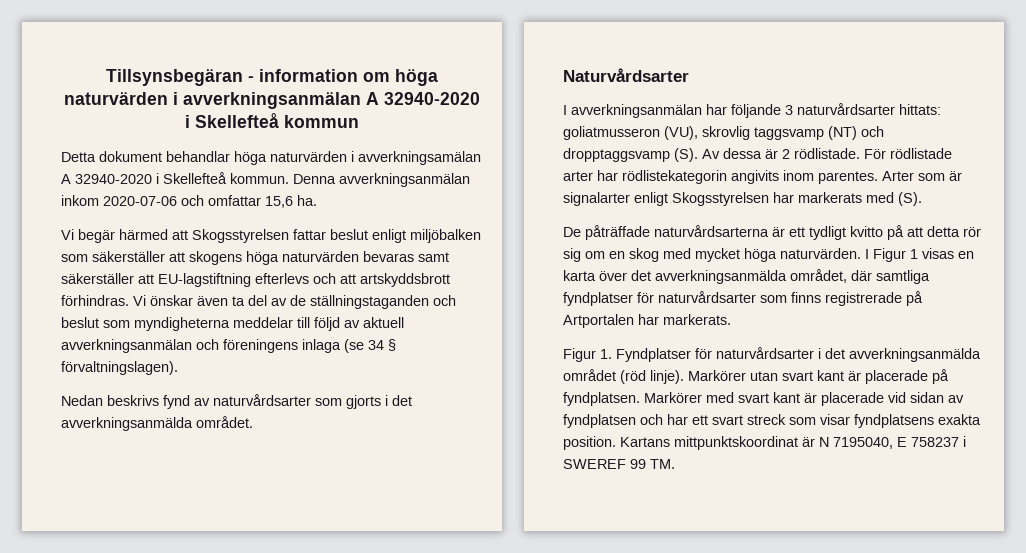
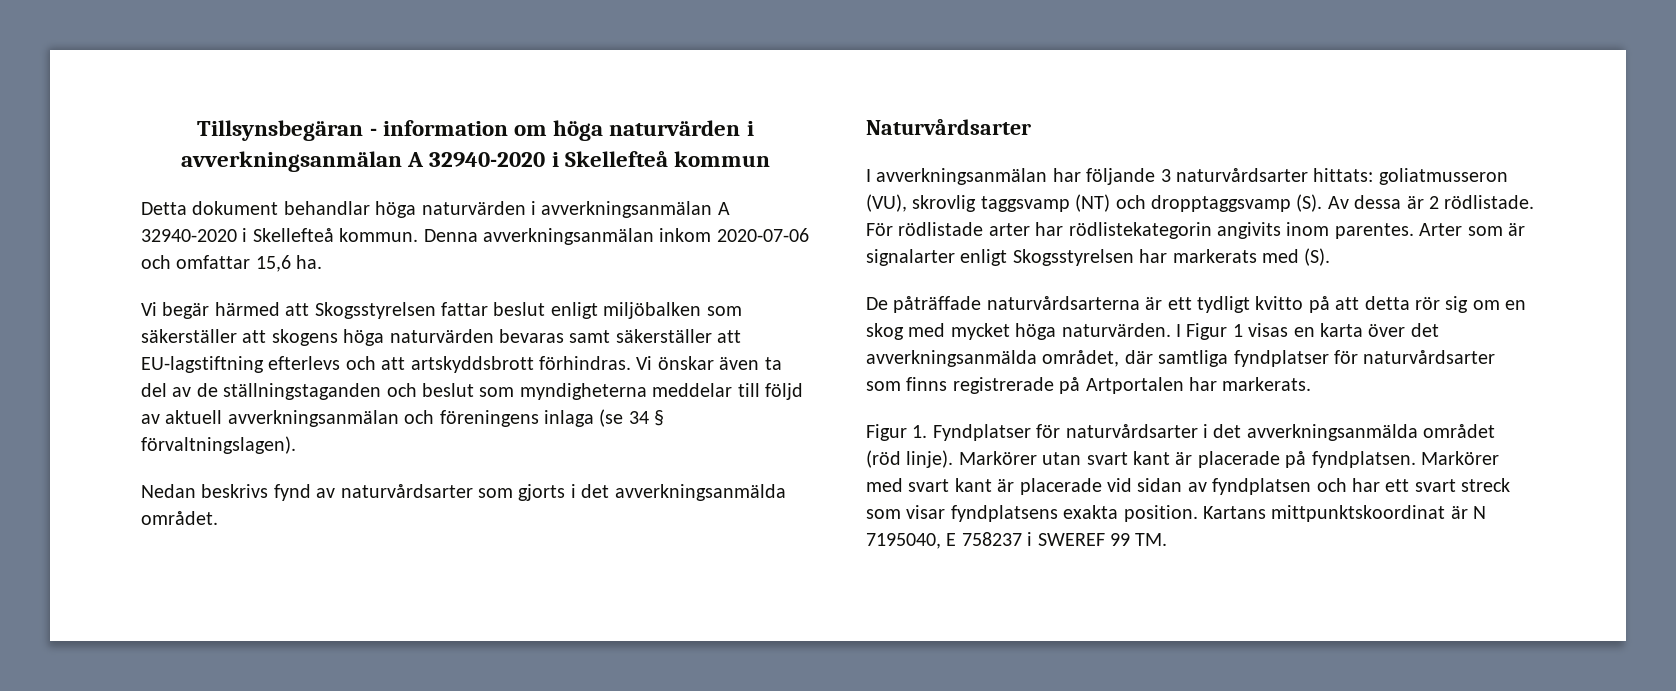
- Detta dokument behandlar höga naturvärden i avverkningsamälan A 32940-2020 i Skellefteå kommun.
+ Detta dokument behandlar höga naturvärden i avverkningsanmälan A 32940-2020 i Skellefteå kommun.

